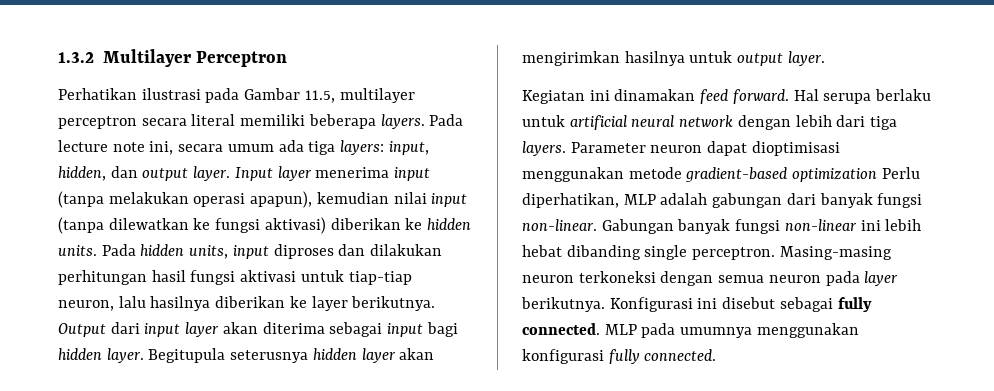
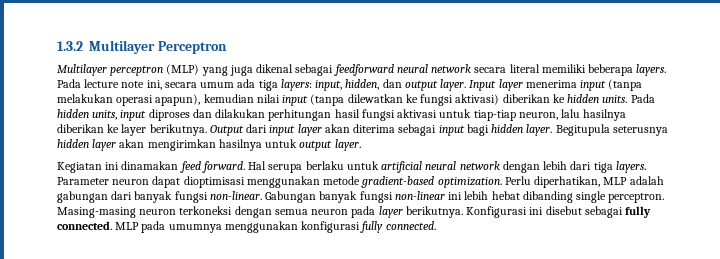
- Perhatikan ilustrasi pada Gambar 11.5, multilayer perceptron secara literal memiliki beberapa layers.
+ Multilayer perceptron (MLP) yang juga dikenal sebagai feedforward neural network secara literal memiliki beberapa layers.
- Parameter neuron dapat dioptimisasi menggunakan metode gradient-based optimization Perlu diperhatikan, MLP adalah gabungan dari banyak fungsi non-linear.
+ Parameter neuron dapat dioptimisasi menggunakan metode gradient-based optimization. Perlu diperhatikan, MLP adalah gabungan dari banyak fungsi non-linear.

